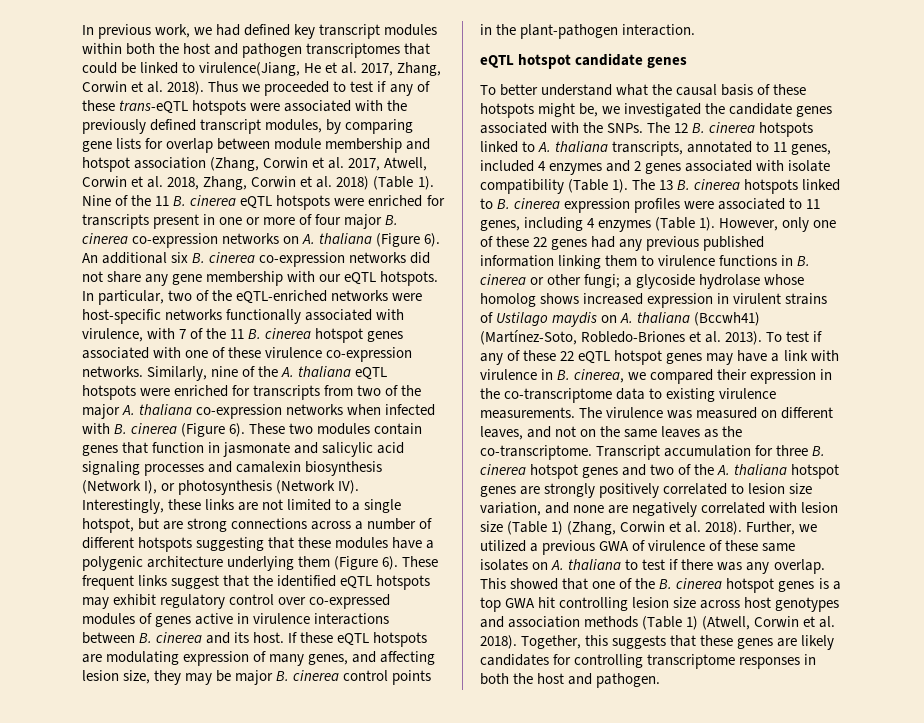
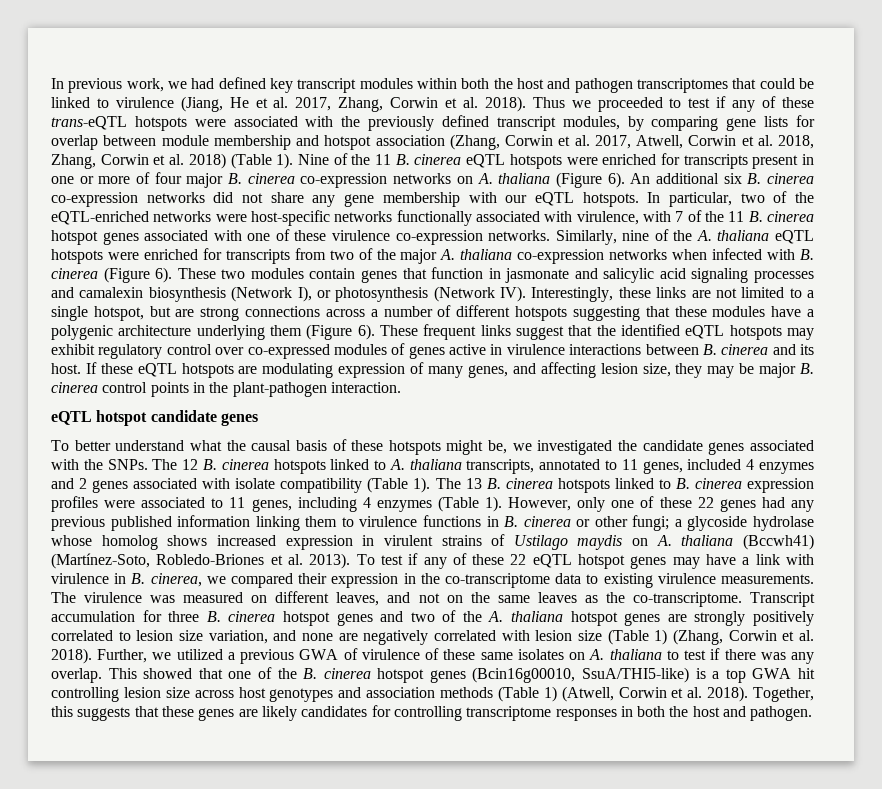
- In previous work, we had defined key transcript modules within both the host and pathogen transcriptomes that could be linked to virulence(Jiang, He et al. 2017, Zhang, Corwin et al. 2018).
+ In previous work, we had defined key transcript modules within both the host and pathogen transcriptomes that could be linked to virulence (Jiang, He et al. 2017, Zhang, Corwin et al. 2018).
- This showed that one of the B. cinerea hotspot genes is a top GWA hit controlling lesion size across host genotypes and association methods (Table 1) (Atwell, Corwin et al. 2018).
+ This showed that one of the B. cinerea hotspot genes (Bcin16g00010, SsuA/THI5-like) is a top GWA hit controlling lesion size across host genotypes and association methods (Table 1) (Atwell, Corwin et al. 2018).

